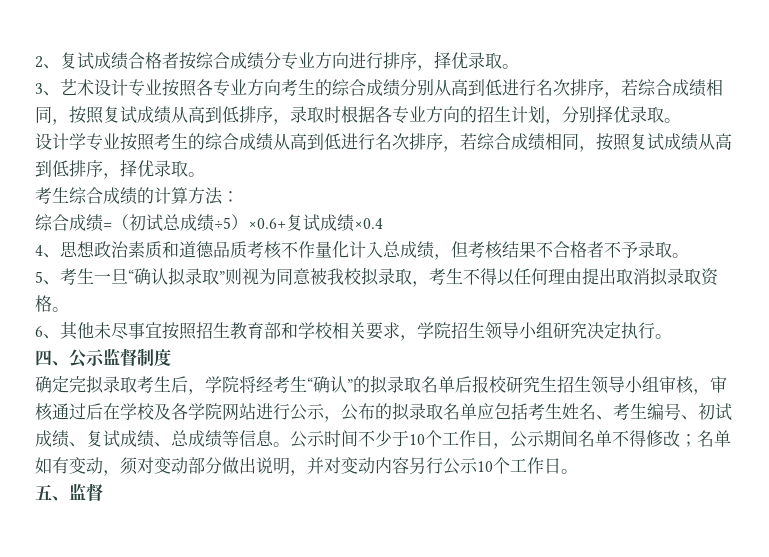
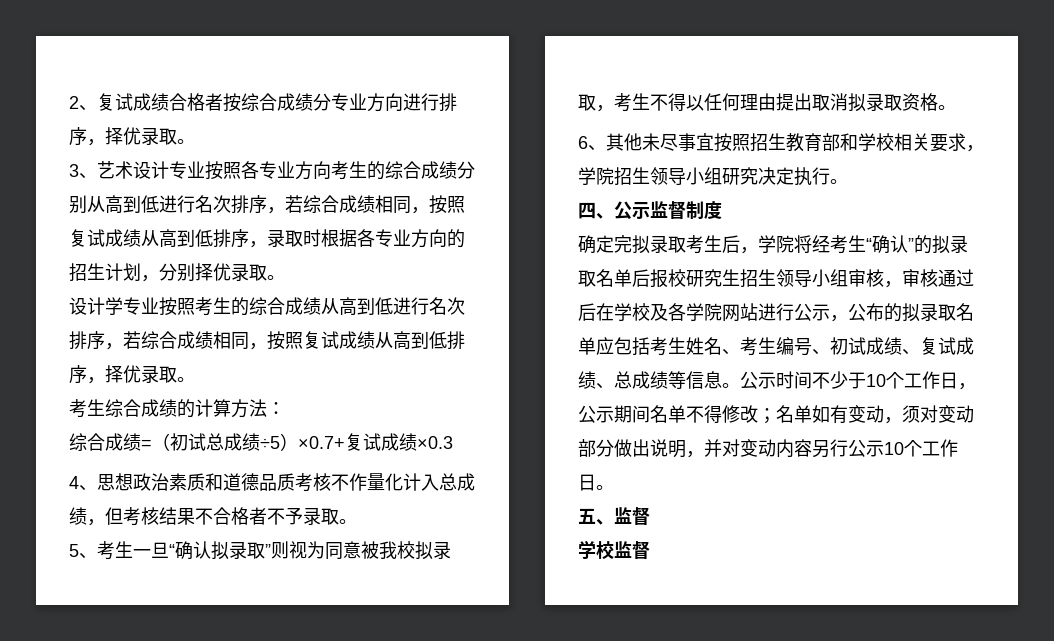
- 综合成绩=（初试总成绩÷5）×0.6+复试成绩×0.4
+ 综合成绩=（初试总成绩÷5）×0.7+复试成绩×0.3
+ 学校监督

